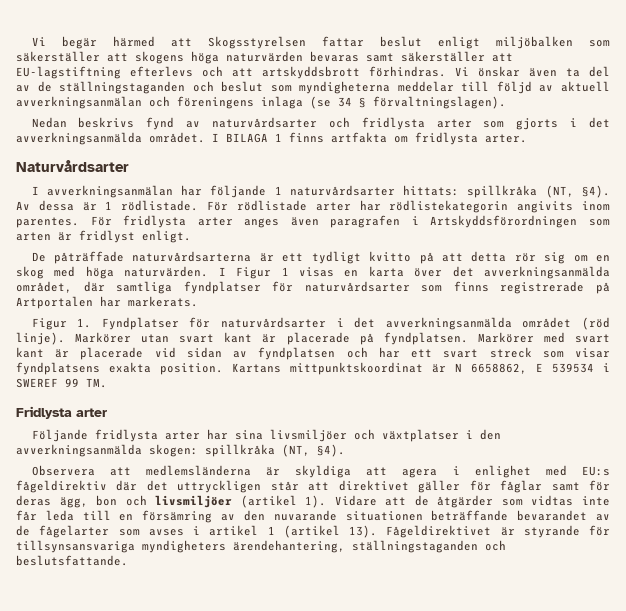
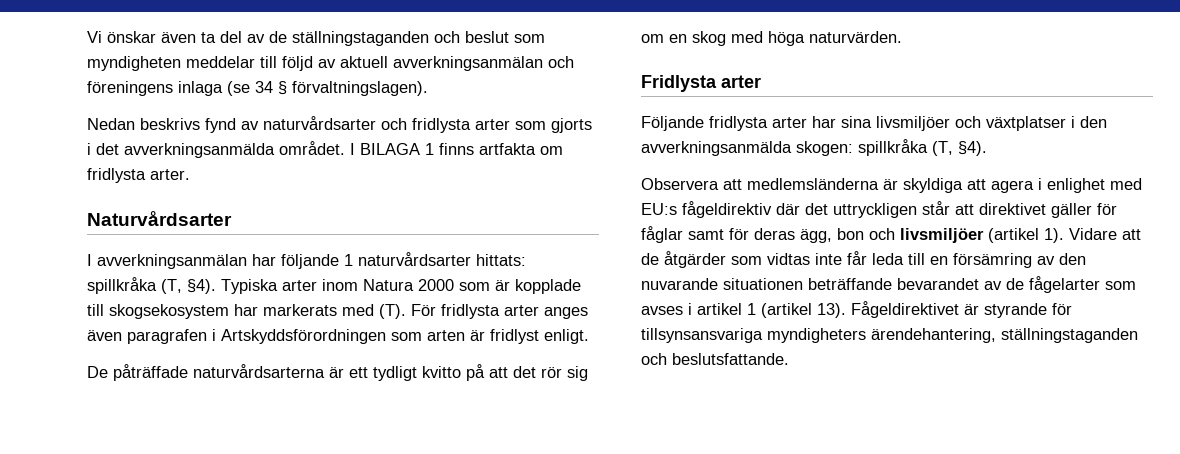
- Vi begär härmed att Skogsstyrelsen fattar beslut enligt miljöbalken som säkerställer att skogens höga naturvärden bevaras samt säkerställer att EU-lagstiftning efterlevs och att artskyddsbrott förhindras. Vi önskar även ta del av de ställningstaganden och beslut som myndigheterna meddelar till följd av aktuell avverkningsanmälan och föreningens inlaga (se 34 § förvaltningslagen).
+ Vi önskar även ta del av de ställningstaganden och beslut som myndigheten meddelar till följd av aktuell avverkningsanmälan och föreningens inlaga (se 34 § förvaltningslagen).
- I avverkningsanmälan har följande 1 naturvårdsarter hittats: spillkråka (NT, §4). Av dessa är 1 rödlistade. För rödlistade arter har rödlistekategorin angivits inom parentes. För fridlysta arter anges även paragrafen i Artskyddsförordningen som arten är fridlyst enligt.
+ I avverkningsanmälan har följande 1 naturvårdsarter hittats: spillkråka (T, §4). Typiska arter inom Natura 2000 som är kopplade till skogsekosystem har markerats med (T). För fridlysta arter anges även paragrafen i Artskyddsförordningen som arten är fridlyst enligt.
- De påträffade naturvårdsarterna är ett tydligt kvitto på att detta rör sig om en skog med höga naturvärden. I Figur 1 visas en karta över det avverkningsanmälda området, där samtliga fyndplatser för naturvårdsarter som finns registrerade på Artportalen har markerats.
- Figur 1. Fyndplatser för naturvårdsarter i det avverkningsanmälda området (röd linje). Markörer utan svart kant är placerade på fyndplatsen. Markörer med svart kant är placerade vid sidan av fyndplatsen och har ett svart streck som visar fyndplatsens exakta position. Kartans mittpunktskoordinat är N 6658862, E 539534 i SWEREF 99 TM.
+ De påträffade naturvårdsarterna är ett tydligt kvitto på att det rör sig om en skog med höga naturvärden.
- Följande fridlysta arter har sina livsmiljöer och växtplatser i den avverkningsanmälda skogen: spillkråka (NT, §4).
+ Följande fridlysta arter har sina livsmiljöer och växtplatser i den avverkningsanmälda skogen: spillkråka (T, §4).

